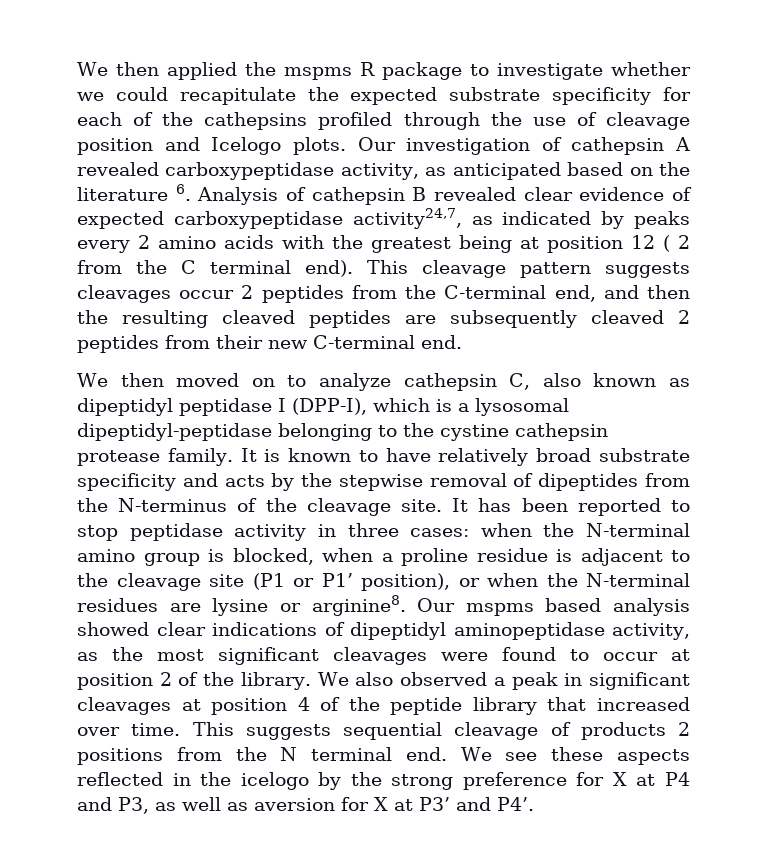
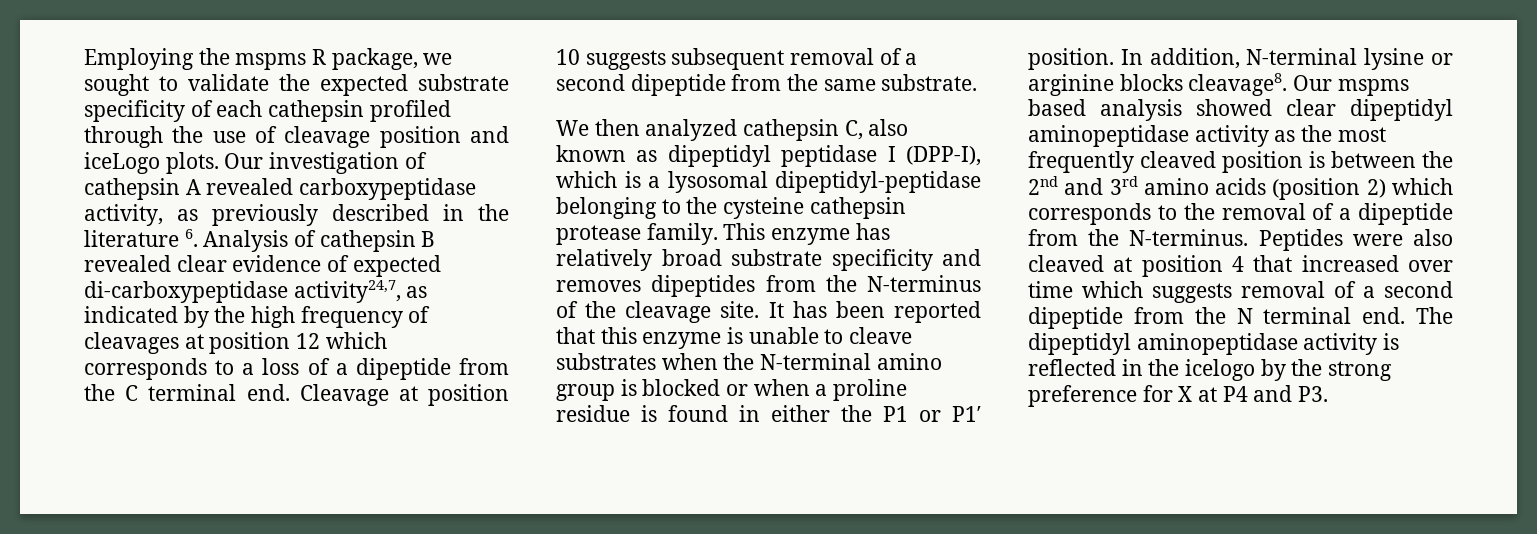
- We then applied the mspms R package to investigate whether we could recapitulate the expected substrate specificity for each of the cathepsins profiled through the use of cleavage position and Icelogo plots.
+ Employing the mspms R package, we sought to validate the expected substrate specificity of each cathepsin profiled through the use of cleavage position and iceLogo plots.
- Our investigation of cathepsin A revealed carboxypeptidase activity, as anticipated based on the literature 6. Analysis of cathepsin B revealed clear evidence of expected carboxypeptidase activity24,7, as indicated by peaks every 2 amino acids with the greatest being at position 12 ( 2 from the C terminal end). This cleavage pattern suggests cleavages occur 2 peptides from the C-terminal end, and then the resulting cleaved peptides are subsequently cleaved 2 peptides from their new C-terminal end.
- We then moved on to analyze cathepsin C, also known as dipeptidyl peptidase I (DPP-I), which is a lysosomal dipeptidyl-peptidase belonging to the cystine cathepsin protease family.
+ Our investigation of cathepsin A revealed carboxypeptidase activity, as previously described in the literature 6. Analysis of cathepsin B revealed clear evidence of expected di-carboxypeptidase activity24,7, as indicated by the high frequency of cleavages at position 12 which corresponds to a loss of a dipeptide from the C terminal end. Cleavage at position 10 suggests subsequent removal of a second dipeptide from the same substrate.
+ We then analyzed cathepsin C, also known as dipeptidyl peptidase I (DPP-I), which is a lysosomal dipeptidyl-peptidase belonging to the cysteine cathepsin protease family.
- It is known to have relatively broad substrate specificity and acts by the stepwise removal of dipeptides from the N-terminus of the cleavage site.
+ This enzyme has relatively broad substrate specificity and removes dipeptides from the N-terminus of the cleavage site.
- It has been reported to stop peptidase activity in three cases: when the N-terminal amino group is blocked, when a proline residue is adjacent to the cleavage site (P1 or P1’ position), or when the N-terminal residues are lysine or arginine8.
+ It has been reported that this enzyme is unable to cleave substrates when the N-terminal amino group is blocked or when a proline residue is found in either the P1 or P1′ position. In addition, N-terminal lysine or arginine blocks cleavage8.
- Our mspms based analysis showed clear indications of dipeptidyl aminopeptidase activity, as the most significant cleavages were found to occur at position 2 of the library. We also observed a peak in significant cleavages at position 4 of the peptide library that increased over time. This suggests sequential cleavage of products 2 positions from the N terminal end.
+ Our mspms based analysis showed clear dipeptidyl aminopeptidase activity as the most frequently cleaved position is between the 2nd and 3rd amino acids (position 2) which corresponds to the removal of a dipeptide from the N-terminus. Peptides were also cleaved at position 4 that increased over time which suggests removal of a second dipeptide from the N terminal end.
- We see these aspects reflected in the icelogo by the strong preference for X at P4 and P3, as well as aversion for X at P3’ and P4’.
+ The dipeptidyl aminopeptidase activity is reflected in the icelogo by the strong preference for X at P4 and P3.

